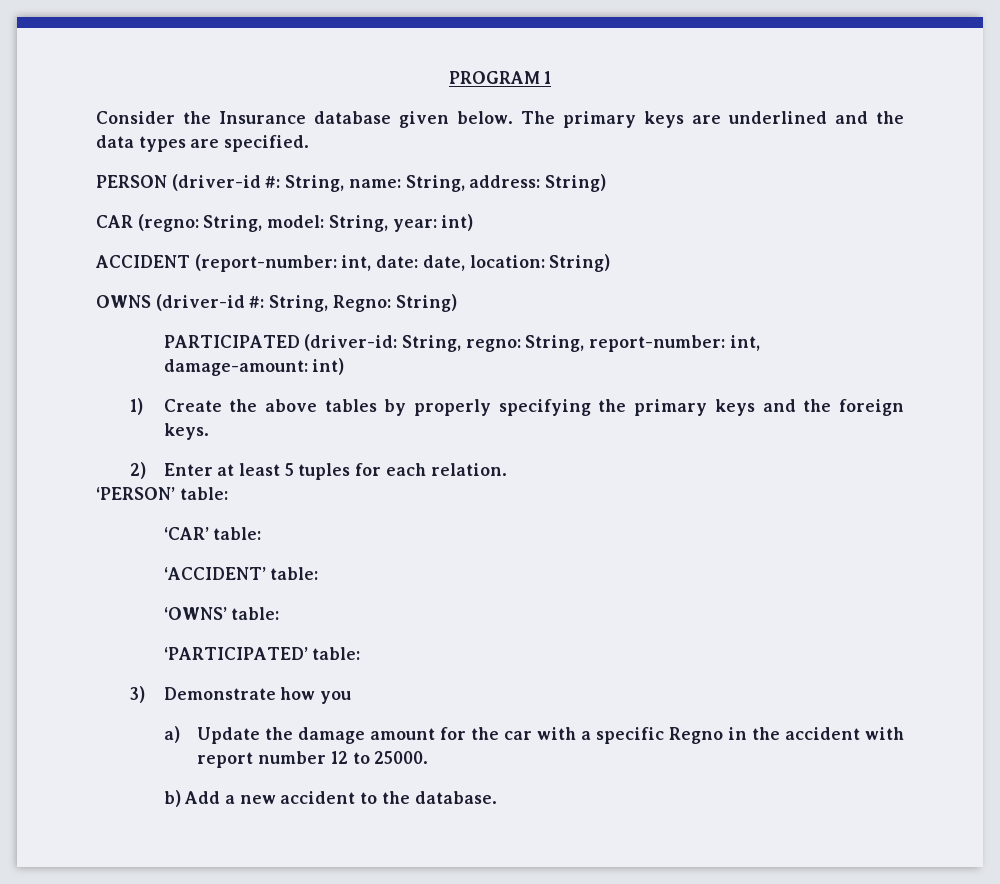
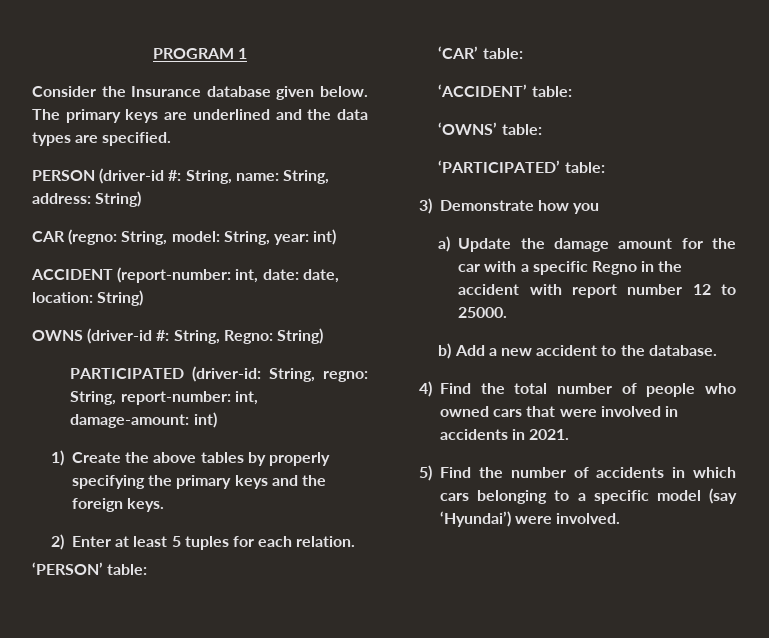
+ 4) Find the total number of people who owned cars that were involved in accidents in 2021.
+ 5) Find the number of accidents in which cars belonging to a specific model (say ‘Hyundai’) were involved.

